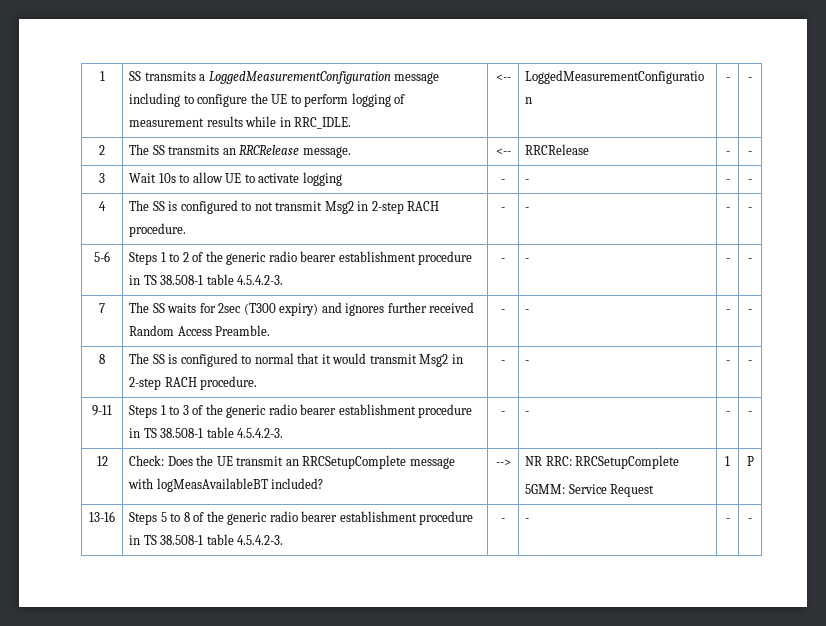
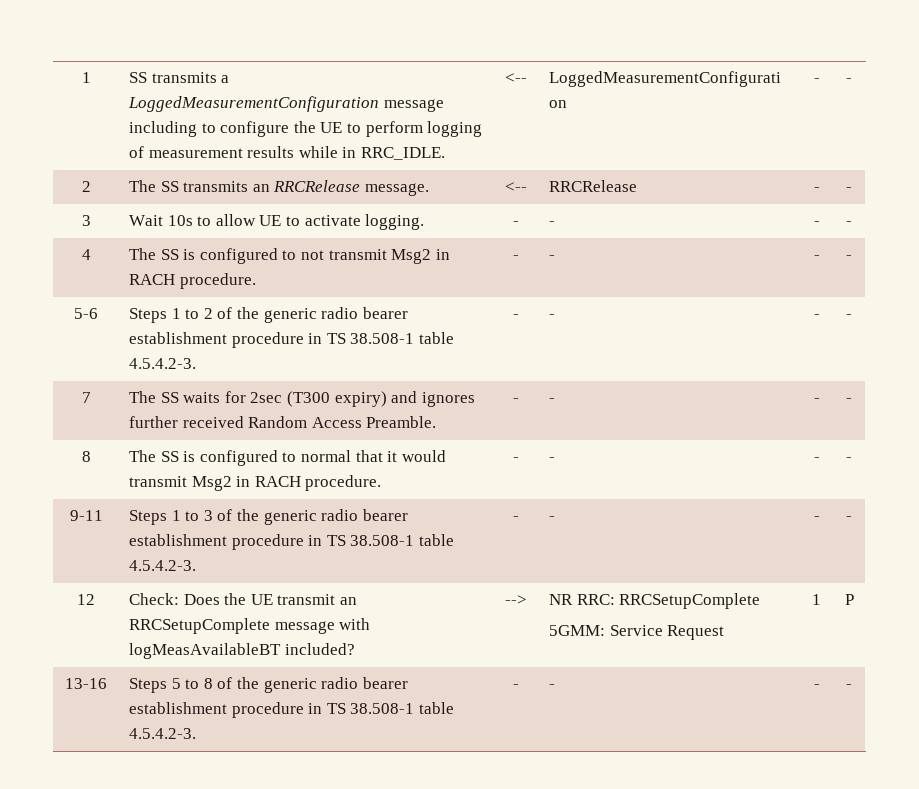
- 3 | Wait 10s to allow UE to activate logging | - | - | - | -
+ 3 | Wait 10s to allow UE to activate logging. | - | - | - | -
- 4 | The SS is configured to not transmit Msg2 in 2-step RACH procedure. | - | - | - | -
+ 4 | The SS is configured to not transmit Msg2 in RACH procedure. | - | - | - | -
- 8 | The SS is configured to normal that it would transmit Msg2 in 2-step RACH procedure. | - | - | - | -
+ 8 | The SS is configured to normal that it would transmit Msg2 in RACH procedure. | - | - | - | -

